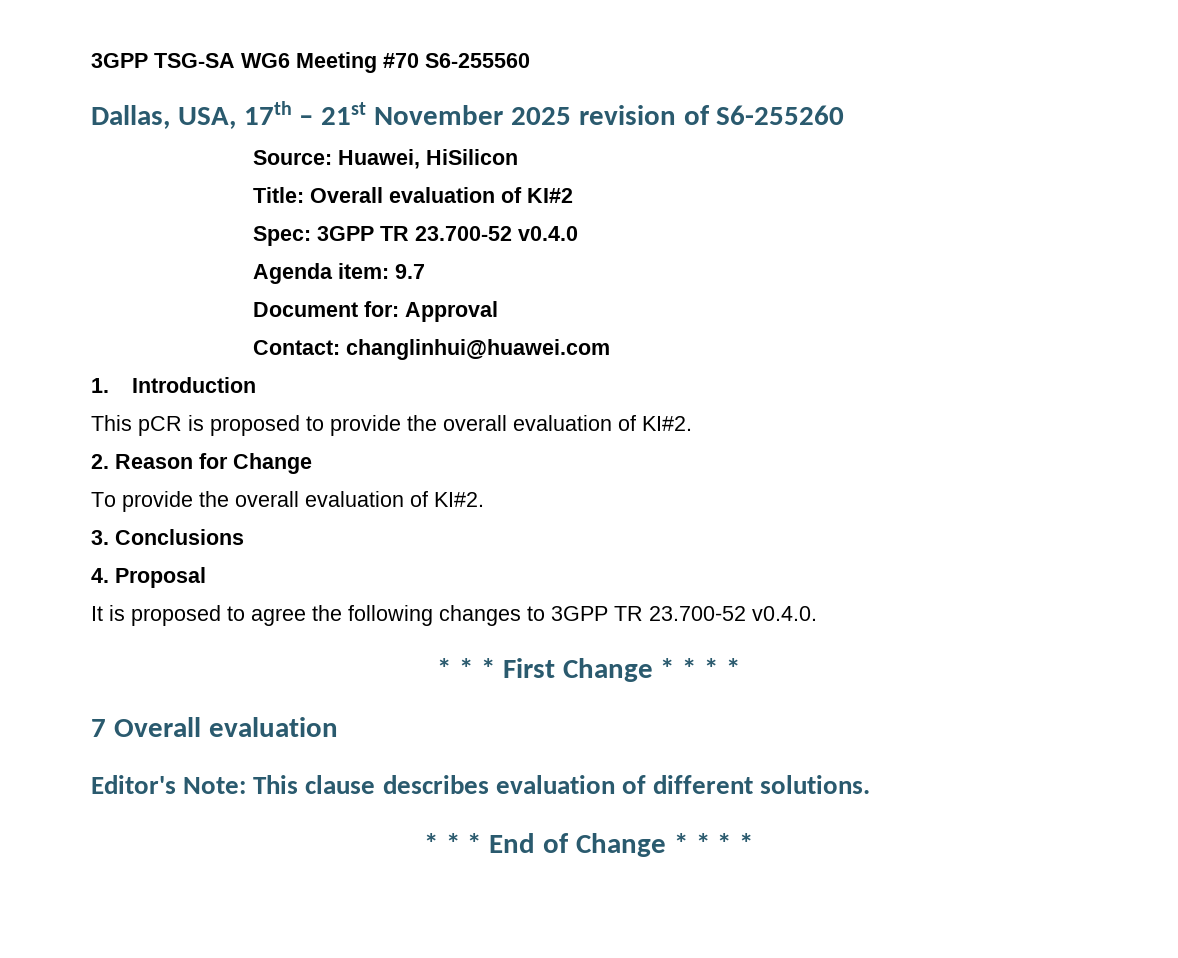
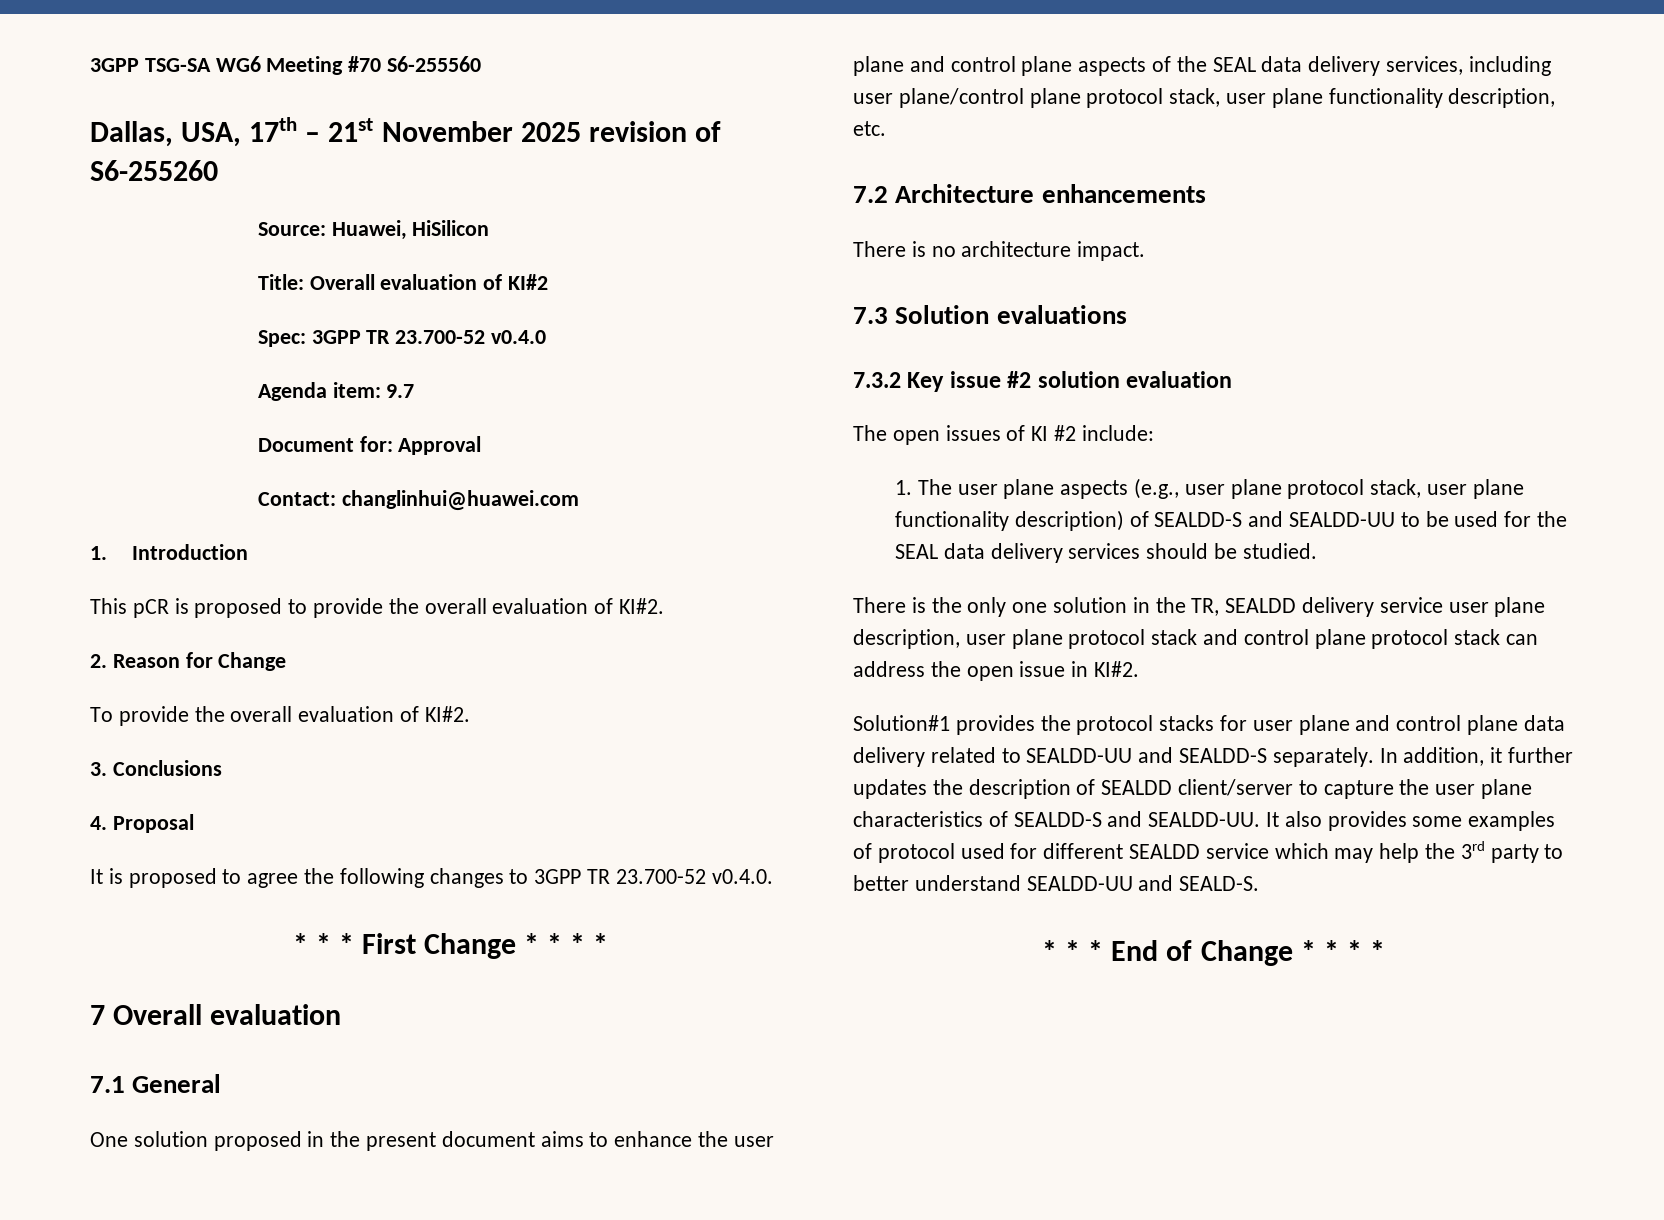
- Editor's Note: This clause describes evaluation of different solutions.
+ 7.1 General
+ One solution proposed in the present document aims to enhance the user plane and control plane aspects of the SEAL data delivery services, including user plane/control plane protocol stack, user plane functionality description, etc.
+ 7.2 Architecture enhancements
+ There is no architecture impact.
+ 7.3 Solution evaluations
+ 7.3.2 Key issue #2 solution evaluation
+ The open issues of KI #2 include:
+ 1. The user plane aspects (e.g., user plane protocol stack, user plane functionality description) of SEALDD-S and SEALDD-UU to be used for the SEAL data delivery services should be studied.
+ There is the only one solution in the TR, SEALDD delivery service user plane description, user plane protocol stack and control plane protocol stack can address the open issue in KI#2.
+ Solution#1 provides the protocol stacks for user plane and control plane data delivery related to SEALDD-UU and SEALDD-S separately. In addition, it further updates the description of SEALDD client/server to capture the user plane characteristics of SEALDD-S and SEALDD-UU. It also provides some examples of protocol used for different SEALDD service which may help the 3rd party to better understand SEALDD-UU and SEALD-S.

